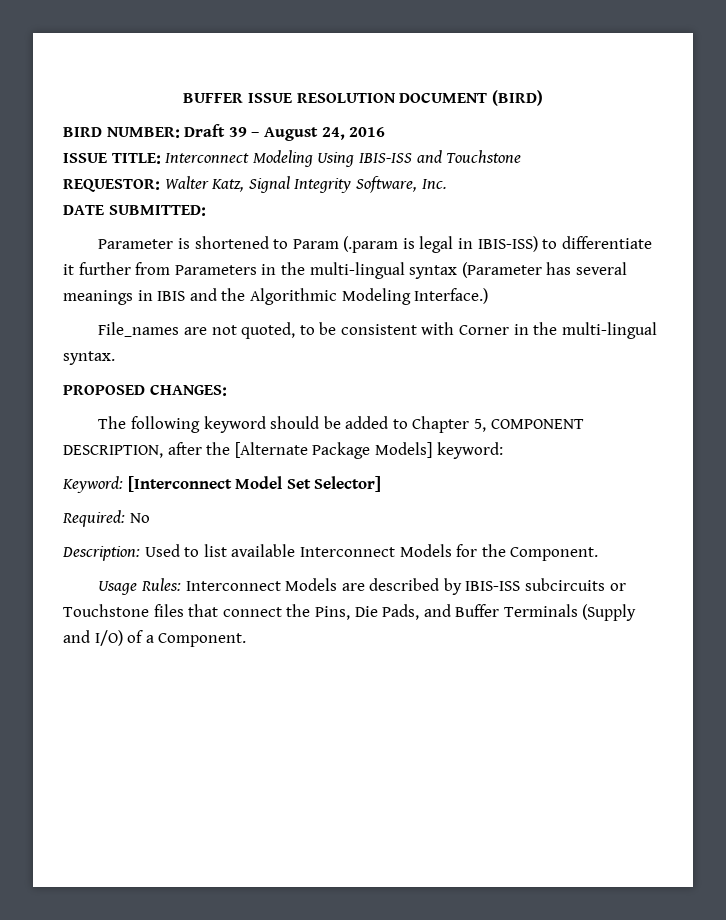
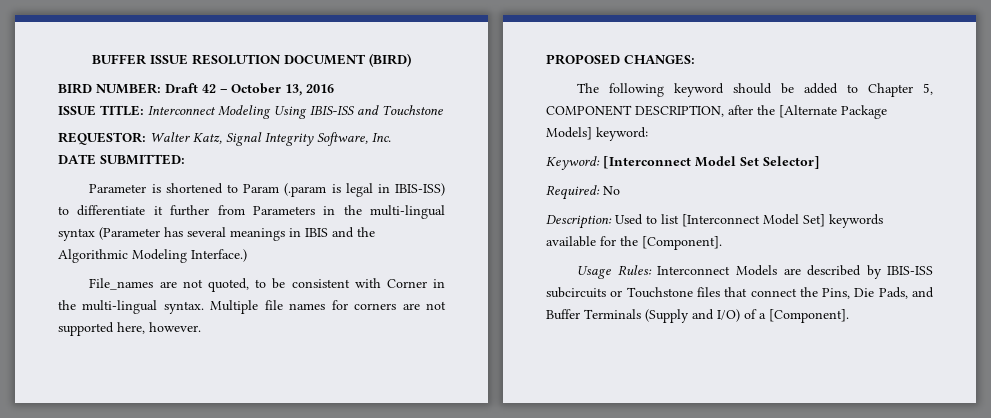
- BIRD NUMBER: Draft 39 – August 24, 2016
+ BIRD NUMBER: Draft 42 – October 13, 2016
+ Multiple file names for corners are not supported here, however.
- Description: Used to list available Interconnect Models for the Component.
+ Description: Used to list [Interconnect Model Set] keywords available for the [Component].
- Usage Rules: Interconnect Models are described by IBIS-ISS subcircuits or Touchstone files that connect the Pins, Die Pads, and Buffer Terminals (Supply and I/O) of a Component.
+ Usage Rules: Interconnect Models are described by IBIS-ISS subcircuits or Touchstone files that connect the Pins, Die Pads, and Buffer Terminals (Supply and I/O) of a [Component].

